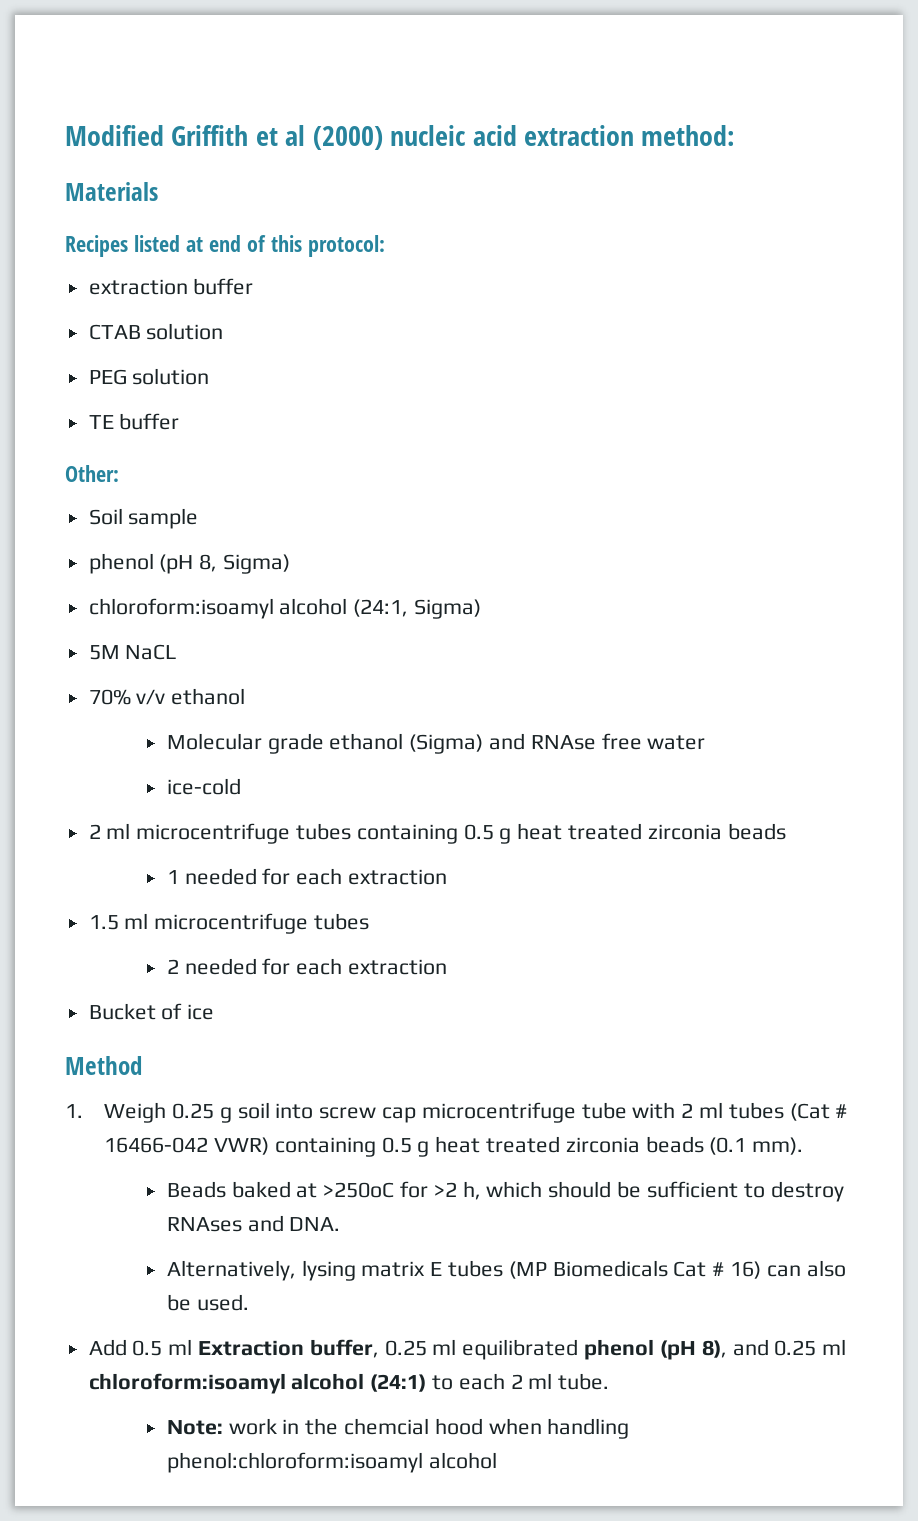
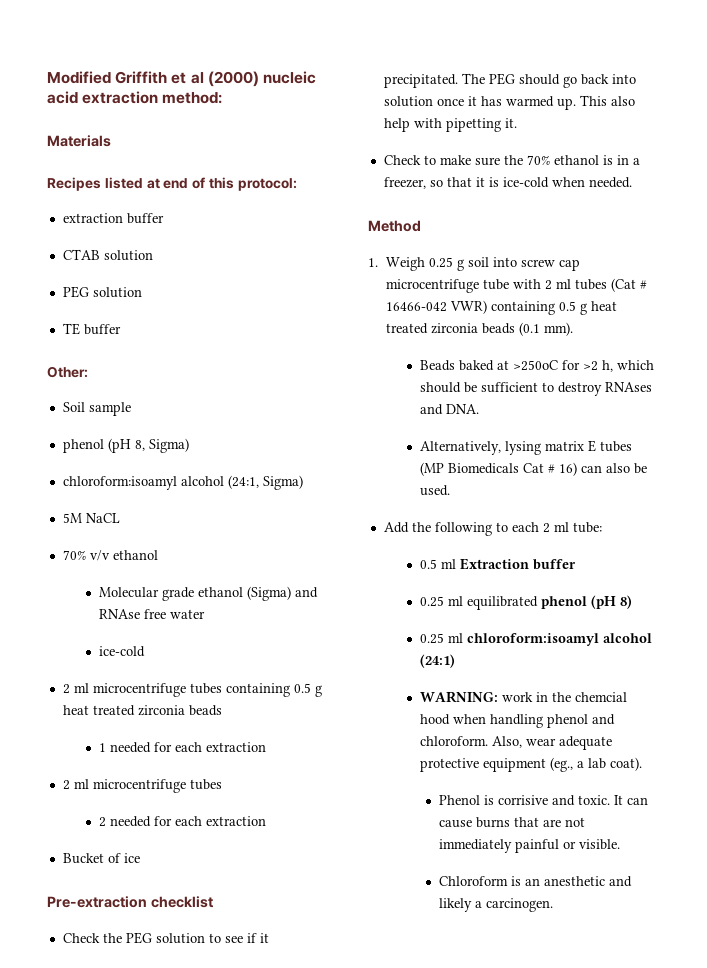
  1 needed for each extraction
- 1.5 ml microcentrifuge tubes
+ 2 ml microcentrifuge tubes
+ Pre-extraction checklist
+ Check the PEG solution to see if it precipitated. The PEG should go back into solution once it has warmed up. This also help with pipetting it.
+ Check to make sure the 70% ethanol is in a freezer, so that it is ice-cold when needed.
- Add 0.5 ml Extraction buffer, 0.25 ml equilibrated phenol (pH 8), and 0.25 ml chloroform:isoamyl alcohol (24:1) to each 2 ml tube.
- Note: work in the chemcial hood when handling phenol:chloroform:isoamyl alcohol
+ Add the following to each 2 ml tube:
+ 0.5 ml Extraction buffer
+ 0.25 ml equilibrated phenol (pH 8)
+ 0.25 ml chloroform:isoamyl alcohol (24:1)
+ WARNING: work in the chemcial hood when handling phenol and chloroform. Also, wear adequate protective equipment (eg., a lab coat).
+ Phenol is corrisive and toxic. It can cause burns that are not immediately painful or visible.
+ Chloroform is an anesthetic and likely a carcinogen.

